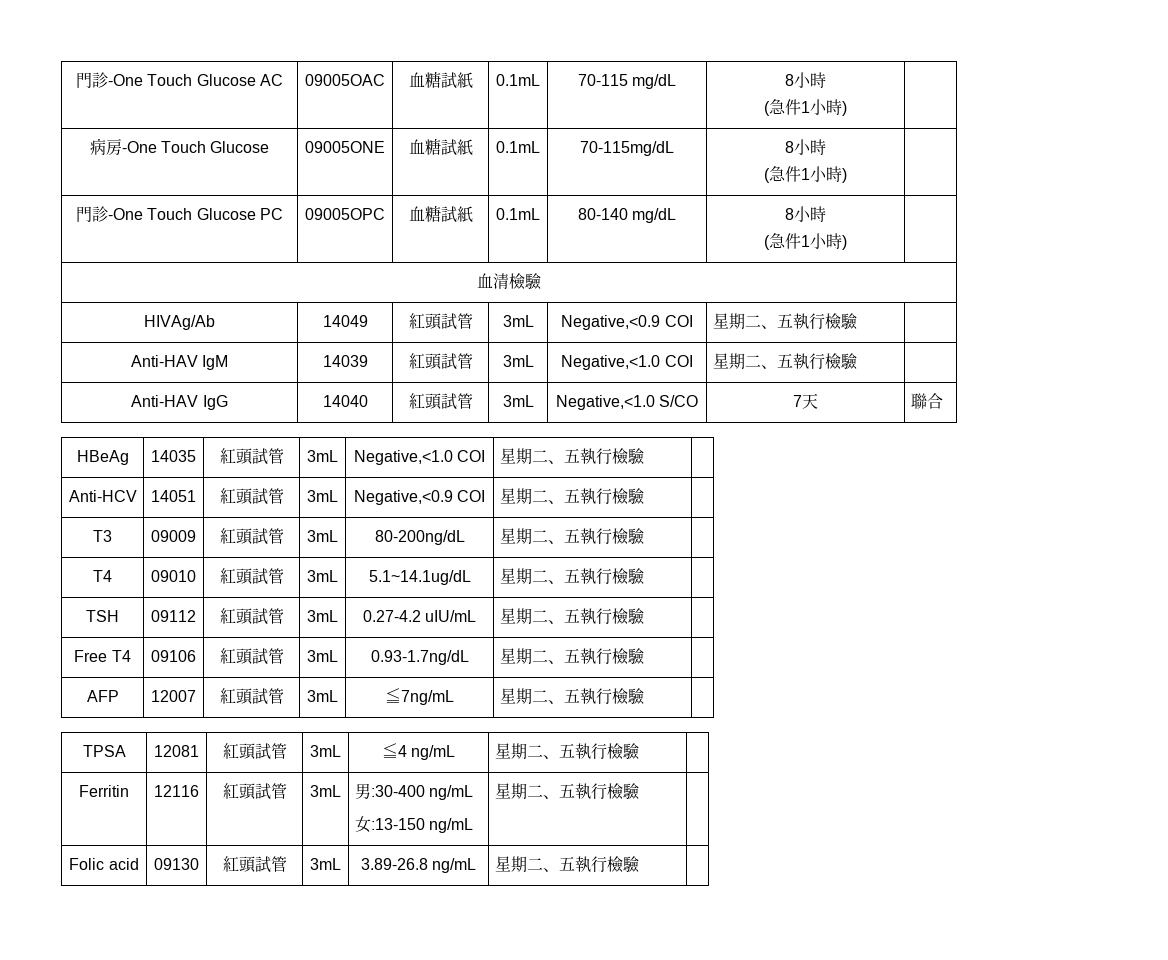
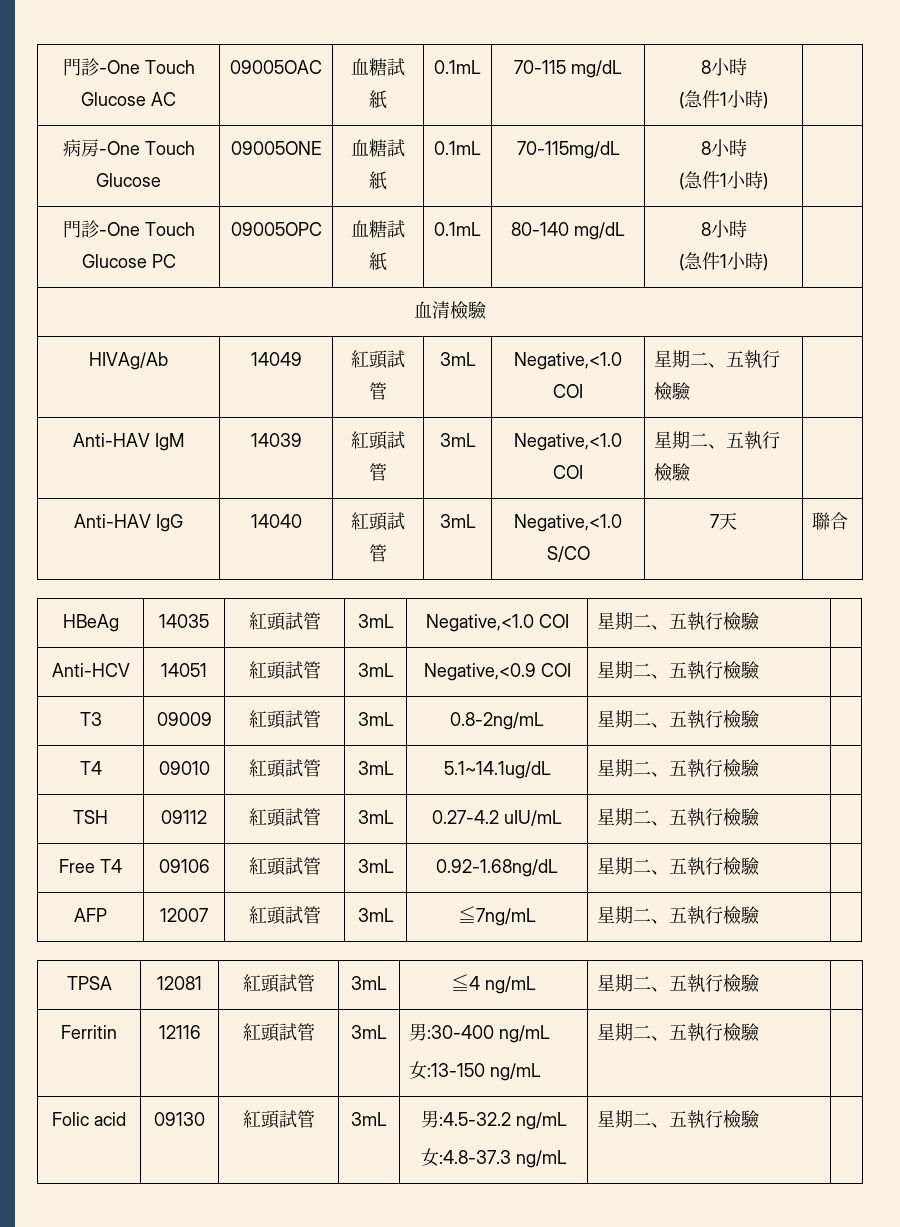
- HIVAg/Ab | 14049 | 紅頭試管 | 3mL | Negative,<0.9 COI | 星期二、五執行檢驗 |
+ HIVAg/Ab | 14049 | 紅頭試管 | 3mL | Negative,<1.0 COI | 星期二、五執行檢驗 |
- T3 | 09009 | 紅頭試管 | 3mL | 80-200ng/dL | 星期二、五執行檢驗 |
+ T3 | 09009 | 紅頭試管 | 3mL | 0.8-2ng/mL | 星期二、五執行檢驗 |
- Free T4 | 09106 | 紅頭試管 | 3mL | 0.93-1.7ng/dL | 星期二、五執行檢驗 |
+ Free T4 | 09106 | 紅頭試管 | 3mL | 0.92-1.68ng/dL | 星期二、五執行檢驗 |
- Folic acid | 09130 | 紅頭試管 | 3mL | 3.89-26.8 ng/mL | 星期二、五執行檢驗 |
+ Folic acid | 09130 | 紅頭試管 | 3mL | 男:4.5-32.2 ng/mL
+ 女:4.8-37.3 ng/mL | 星期二、五執行檢驗 |

